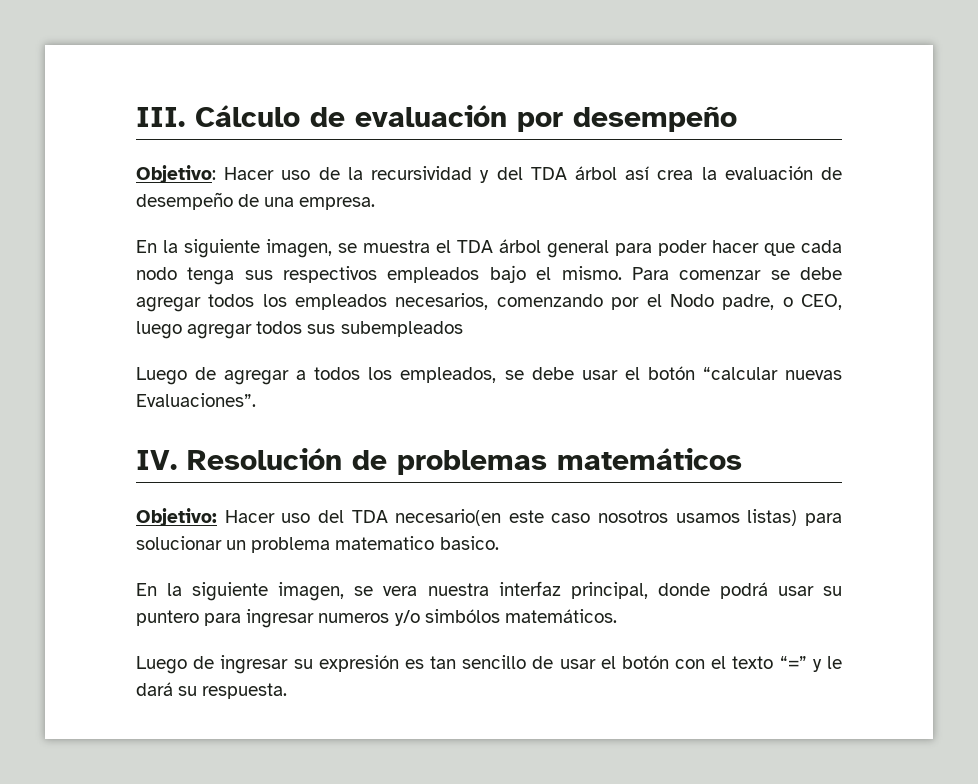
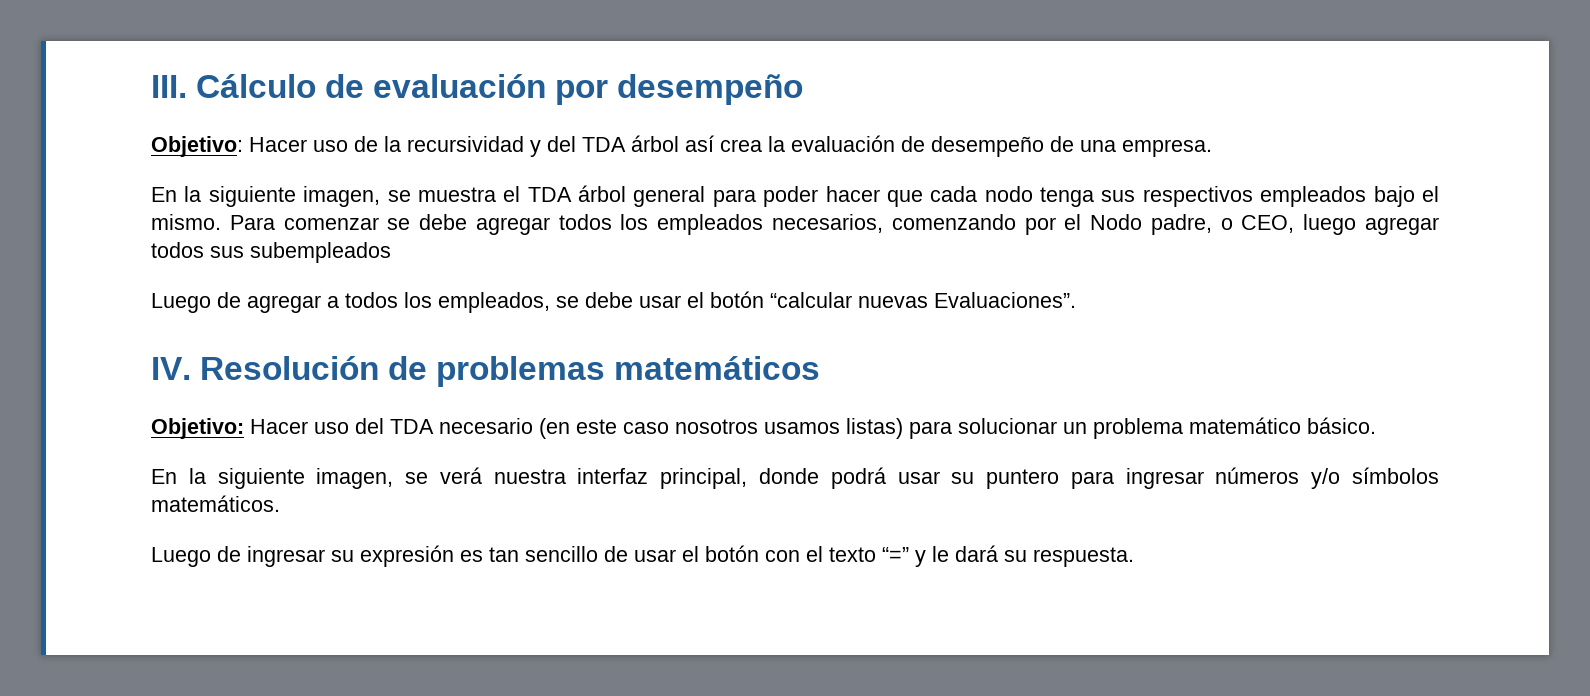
- Objetivo: Hacer uso del TDA necesario(en este caso nosotros usamos listas) para solucionar un problema matematico basico.
- En la siguiente imagen, se vera nuestra interfaz principal, donde podrá usar su puntero para ingresar numeros y/o simbólos matemáticos.
+ Objetivo: Hacer uso del TDA necesario (en este caso nosotros usamos listas) para solucionar un problema matemático básico.
+ En la siguiente imagen, se verá nuestra interfaz principal, donde podrá usar su puntero para ingresar números y/o símbolos matemáticos.

